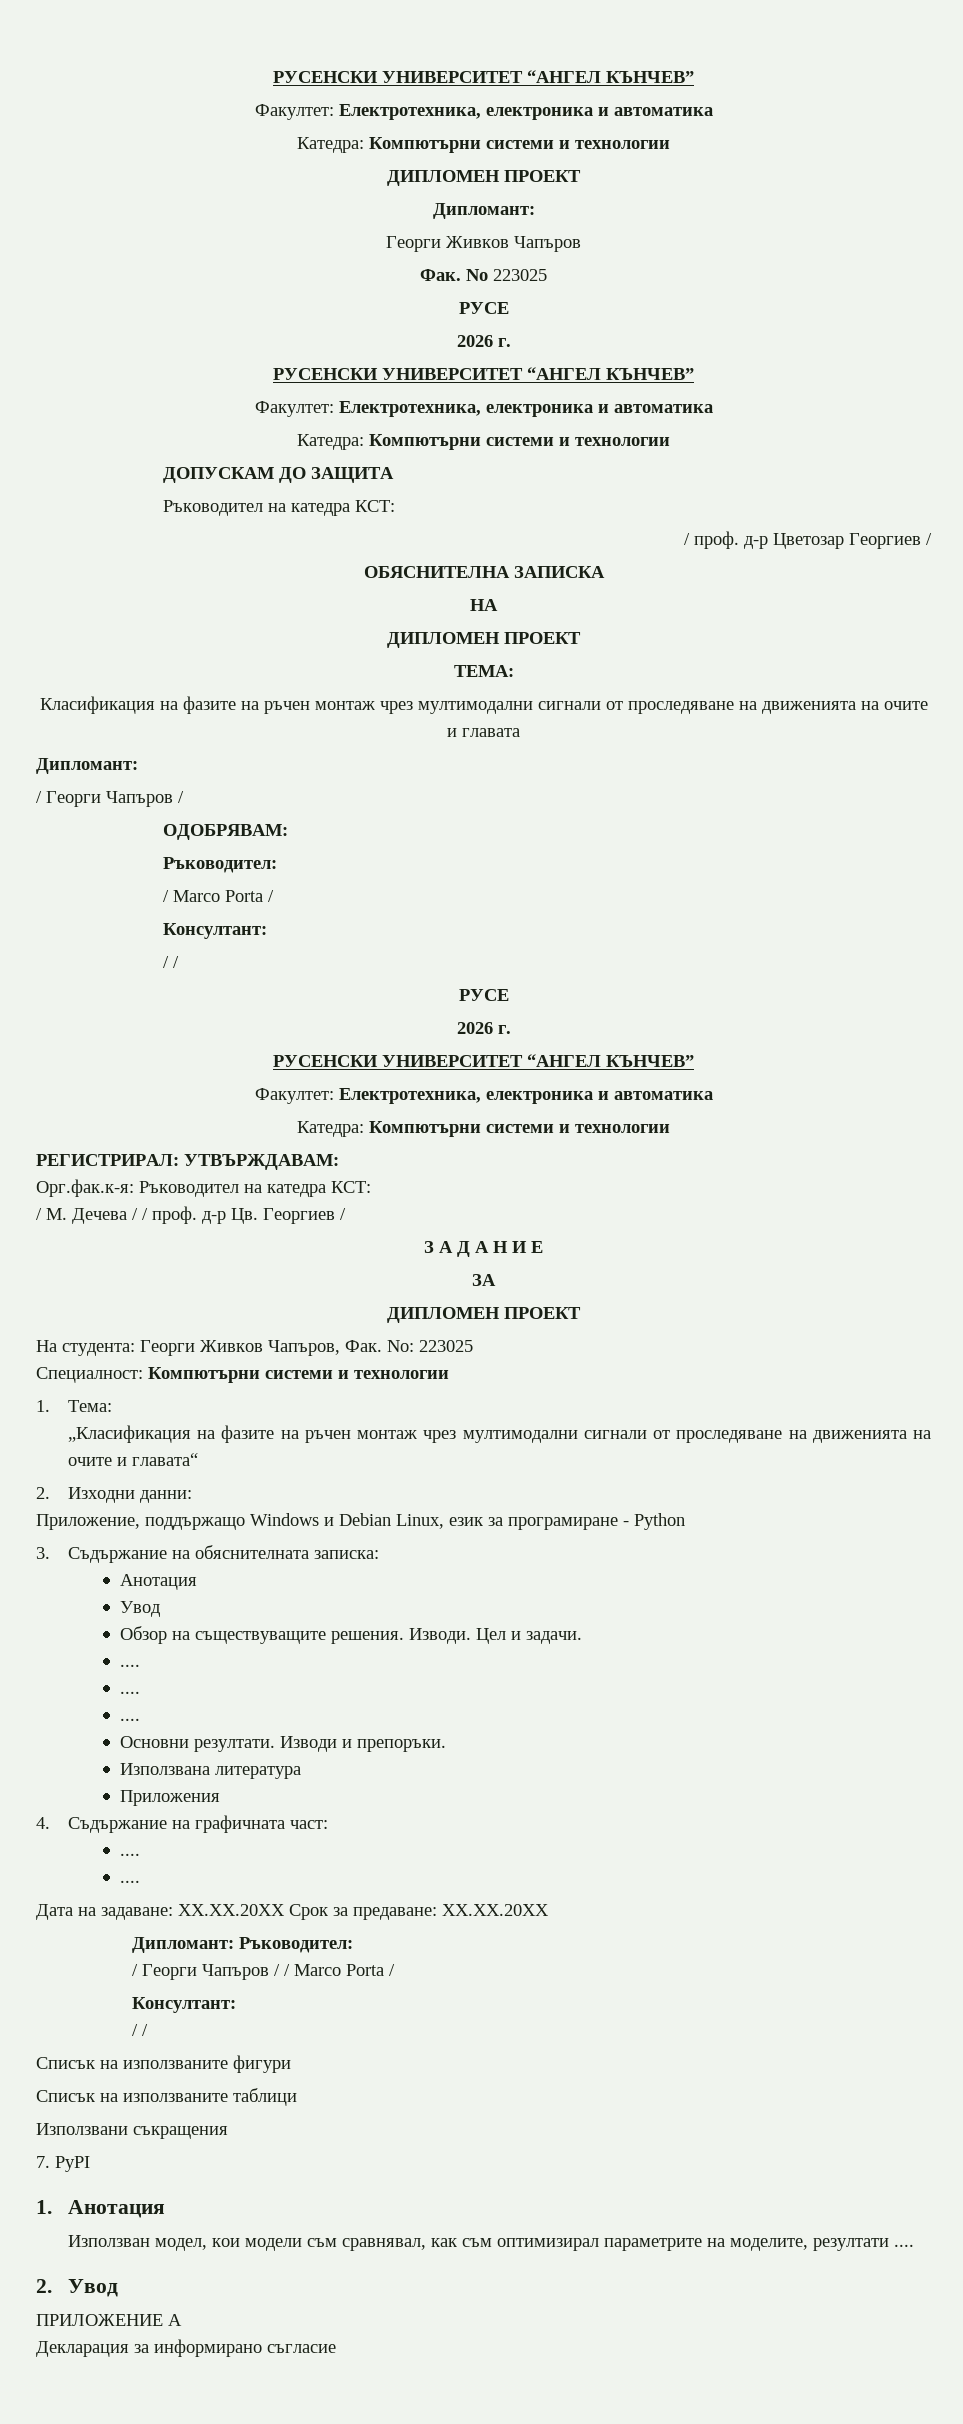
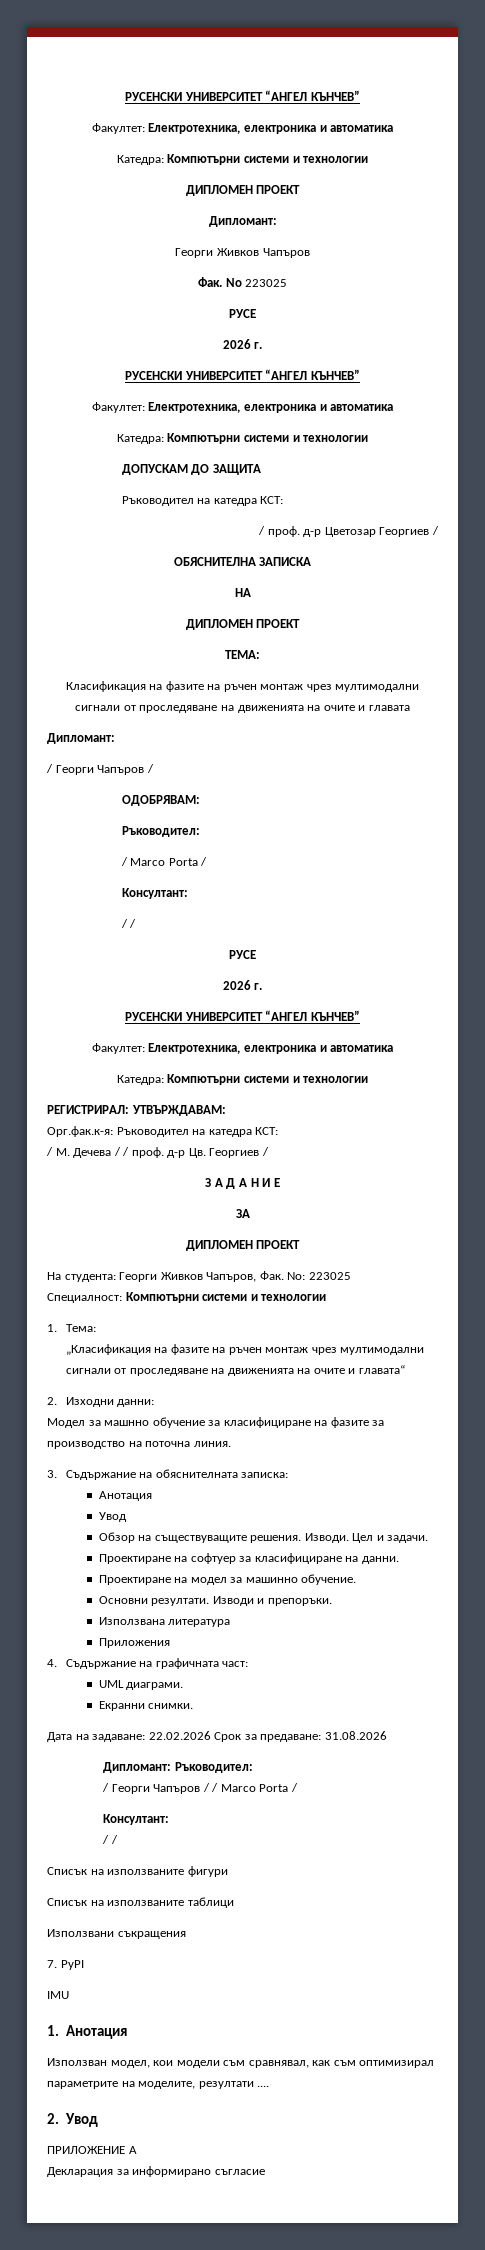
- Приложение, поддържащо Windows и Debian Linux, език за програмиране - Python
+ Модел за машнно обучение за класифициране на фазите за производство на поточна линия.
  Цел и задачи.
- ....
- ....
- ....
+ Проектиране на софтуер за класифициране на данни.
+ Проектиране на модел за машинно обучение.
  4. Съдържание на графичната част:
- ....
- ....
+ UML диаграми.
+ Екранни снимки.
- Дата на задаване: ХХ.ХХ.20XХ Срок за предаване: ХХ.ХХ.20XХ
+ Дата на задаване: 22.02.2026 Срок за предаване: 31.08.2026
+ IMU

